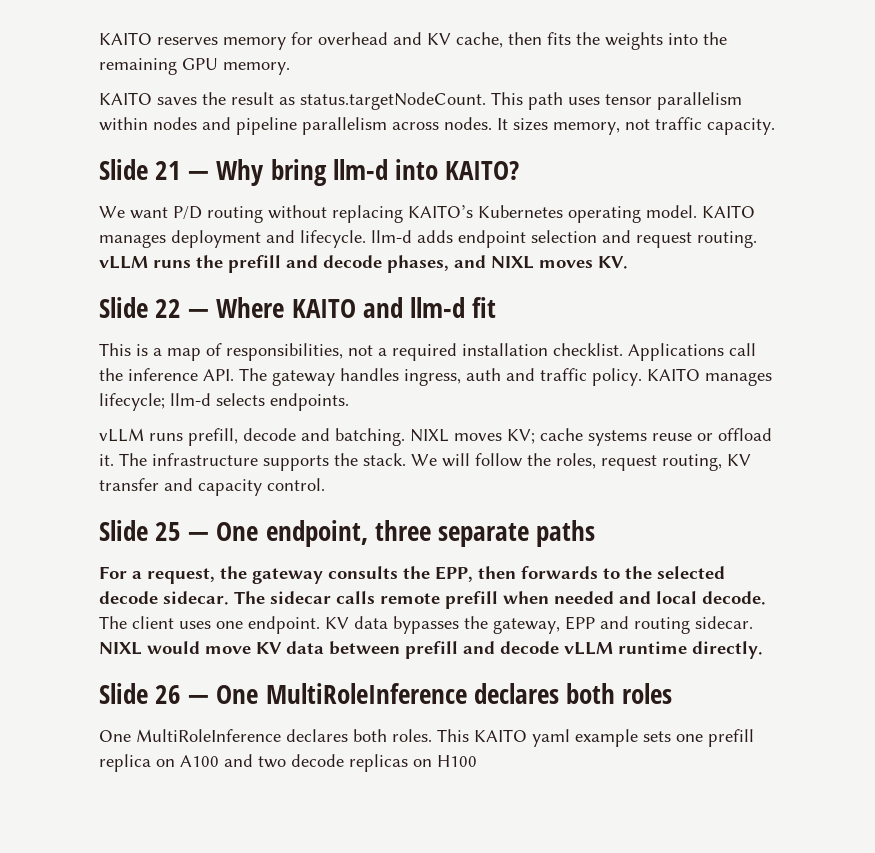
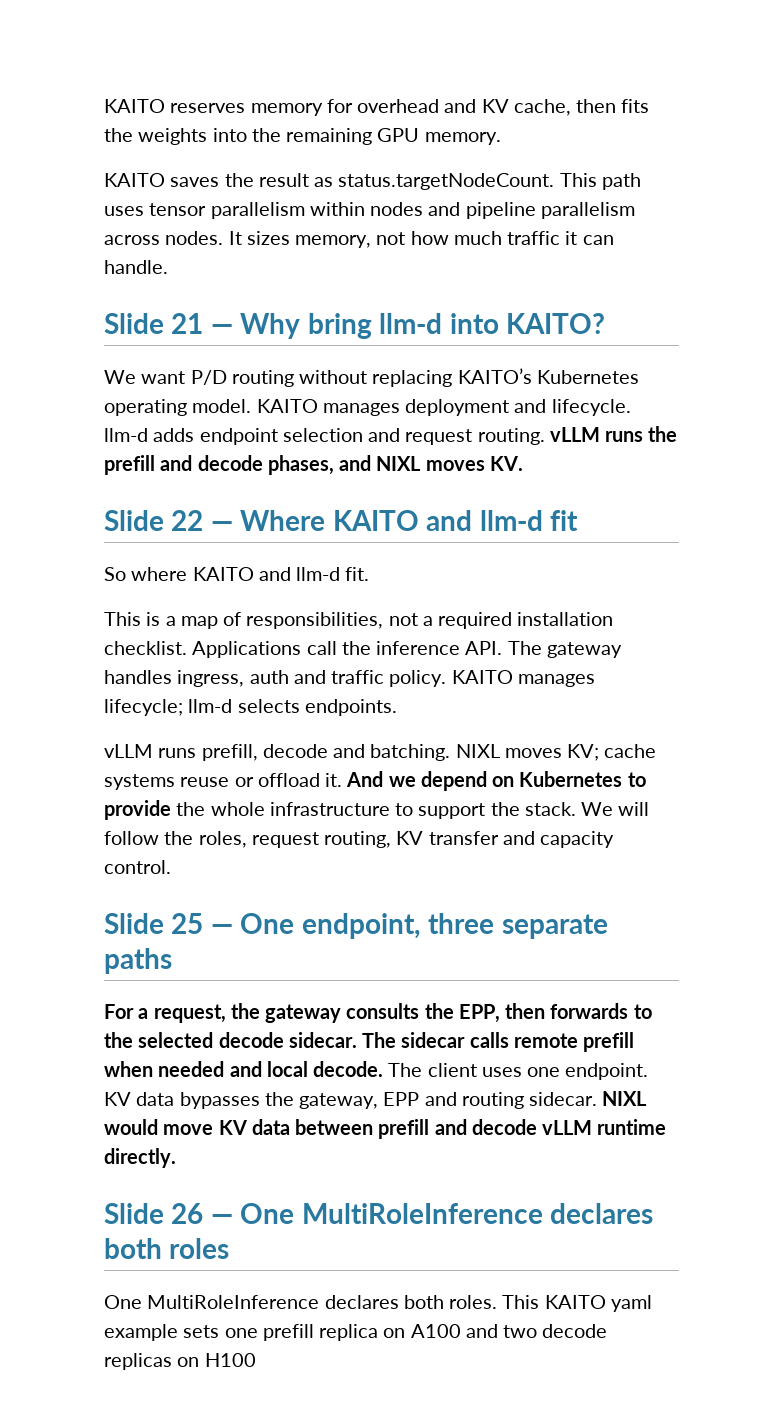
- It sizes memory, not traffic capacity.
+ It sizes memory, not how much traffic it can handle.
+ So where KAITO and llm-d fit.
- The infrastructure supports the stack.
+ And we depend on Kubernetes to provide the whole infrastructure to support the stack.

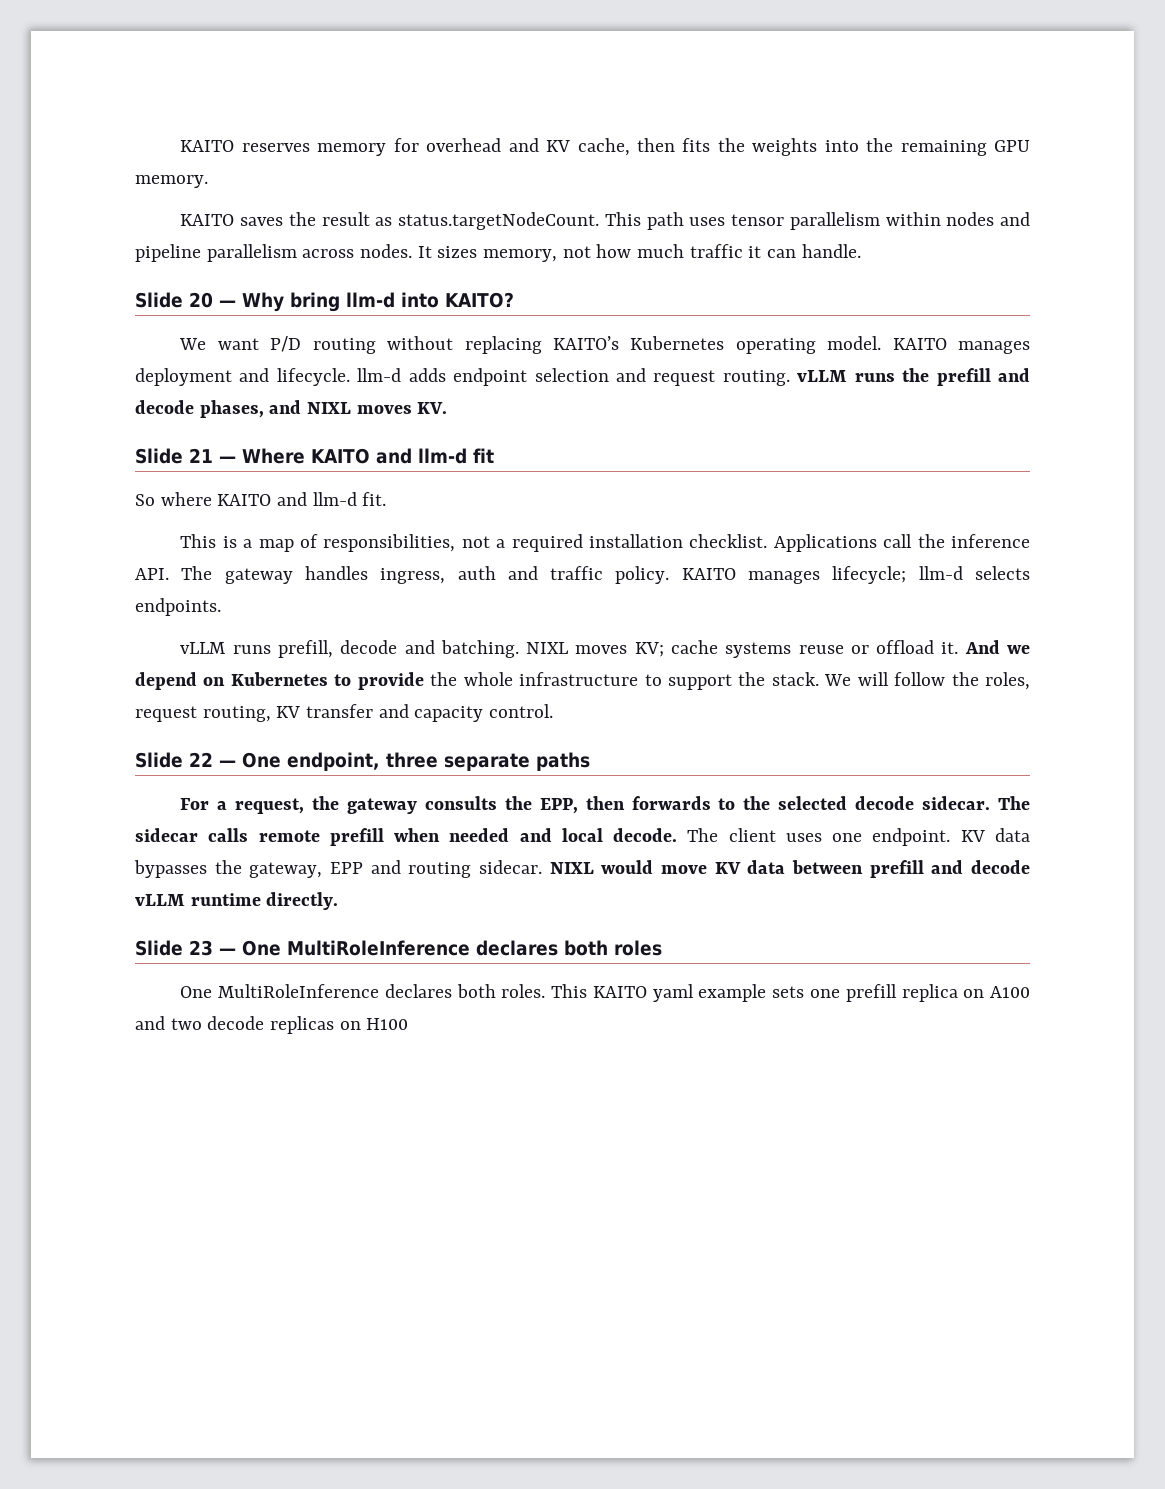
- Slide 21 — Why bring llm-d into KAITO?
+ Slide 20 — Why bring llm-d into KAITO?
- Slide 22 — Where KAITO and llm-d fit
+ Slide 21 — Where KAITO and llm-d fit
- Slide 25 — One endpoint, three separate paths
+ Slide 22 — One endpoint, three separate paths
- Slide 26 — One MultiRoleInference declares both roles
+ Slide 23 — One MultiRoleInference declares both roles

